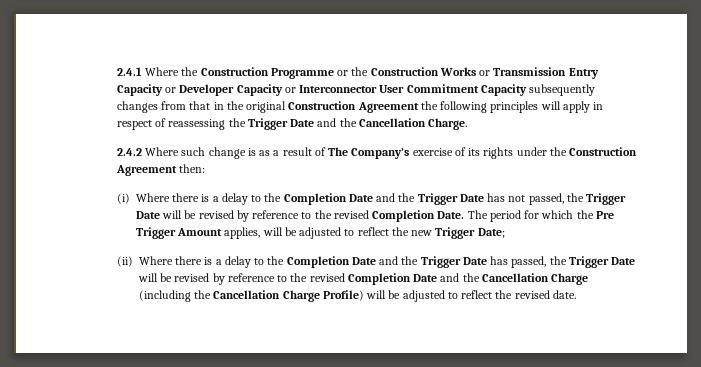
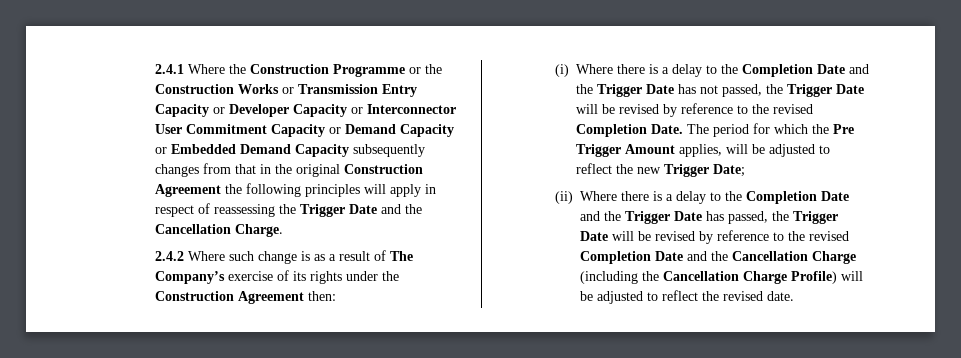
- 2.4.1 Where the Construction Programme or the Construction Works or Transmission Entry Capacity or Developer Capacity or Interconnector User Commitment Capacity subsequently changes from that in the original Construction Agreement the following principles will apply in respect of reassessing the Trigger Date and the Cancellation Charge.
+ 2.4.1 Where the Construction Programme or the Construction Works or Transmission Entry Capacity or Developer Capacity or Interconnector User Commitment Capacity or Demand Capacity or Embedded Demand Capacity subsequently changes from that in the original Construction Agreement the following principles will apply in respect of reassessing the Trigger Date and the Cancellation Charge.

